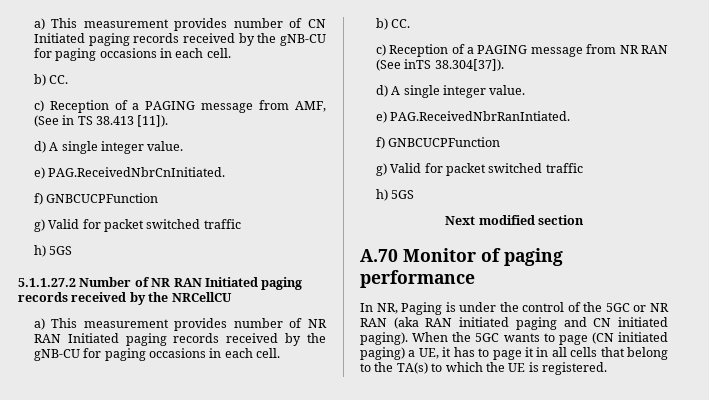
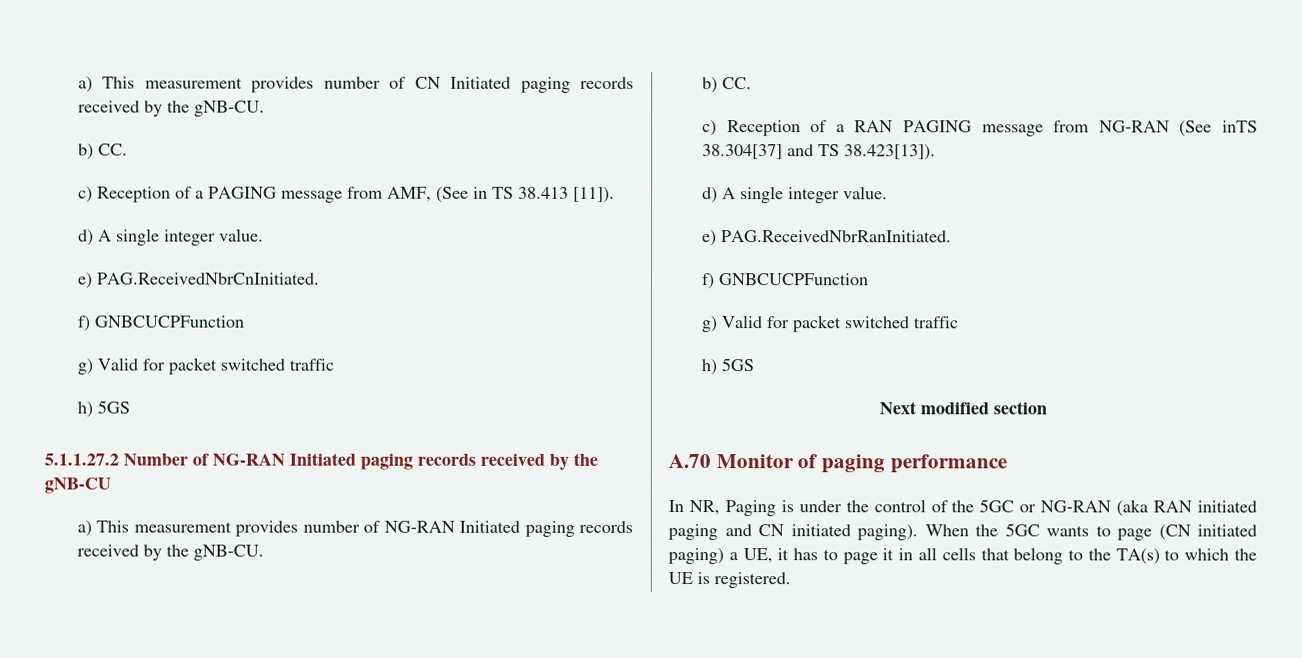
- a) This measurement provides number of CN Initiated paging records received by the gNB-CU for paging occasions in each cell.
+ a) This measurement provides number of CN Initiated paging records received by the gNB-CU.
- 5.1.1.27.2 Number of NR RAN Initiated paging records received by the NRCellCU
- a) This measurement provides number of NR RAN Initiated paging records received by the gNB-CU for paging occasions in each cell.
+ 5.1.1.27.2 Number of NG-RAN Initiated paging records received by the gNB-CU
+ a) This measurement provides number of NG-RAN Initiated paging records received by the gNB-CU.
  b) CC.
- c) Reception of a PAGING message from NR RAN (See inTS 38.304[37]).
+ c) Reception of a RAN PAGING message from NG-RAN (See inTS 38.304[37] and TS 38.423[13]).
  d) A single integer value.
- e) PAG.ReceivedNbrRanIntiated.
+ e) PAG.ReceivedNbrRanInitiated.
- In NR, Paging is under the control of the 5GC or NR RAN (aka RAN initiated paging and CN initiated paging).
+ In NR, Paging is under the control of the 5GC or NG-RAN (aka RAN initiated paging and CN initiated paging).

